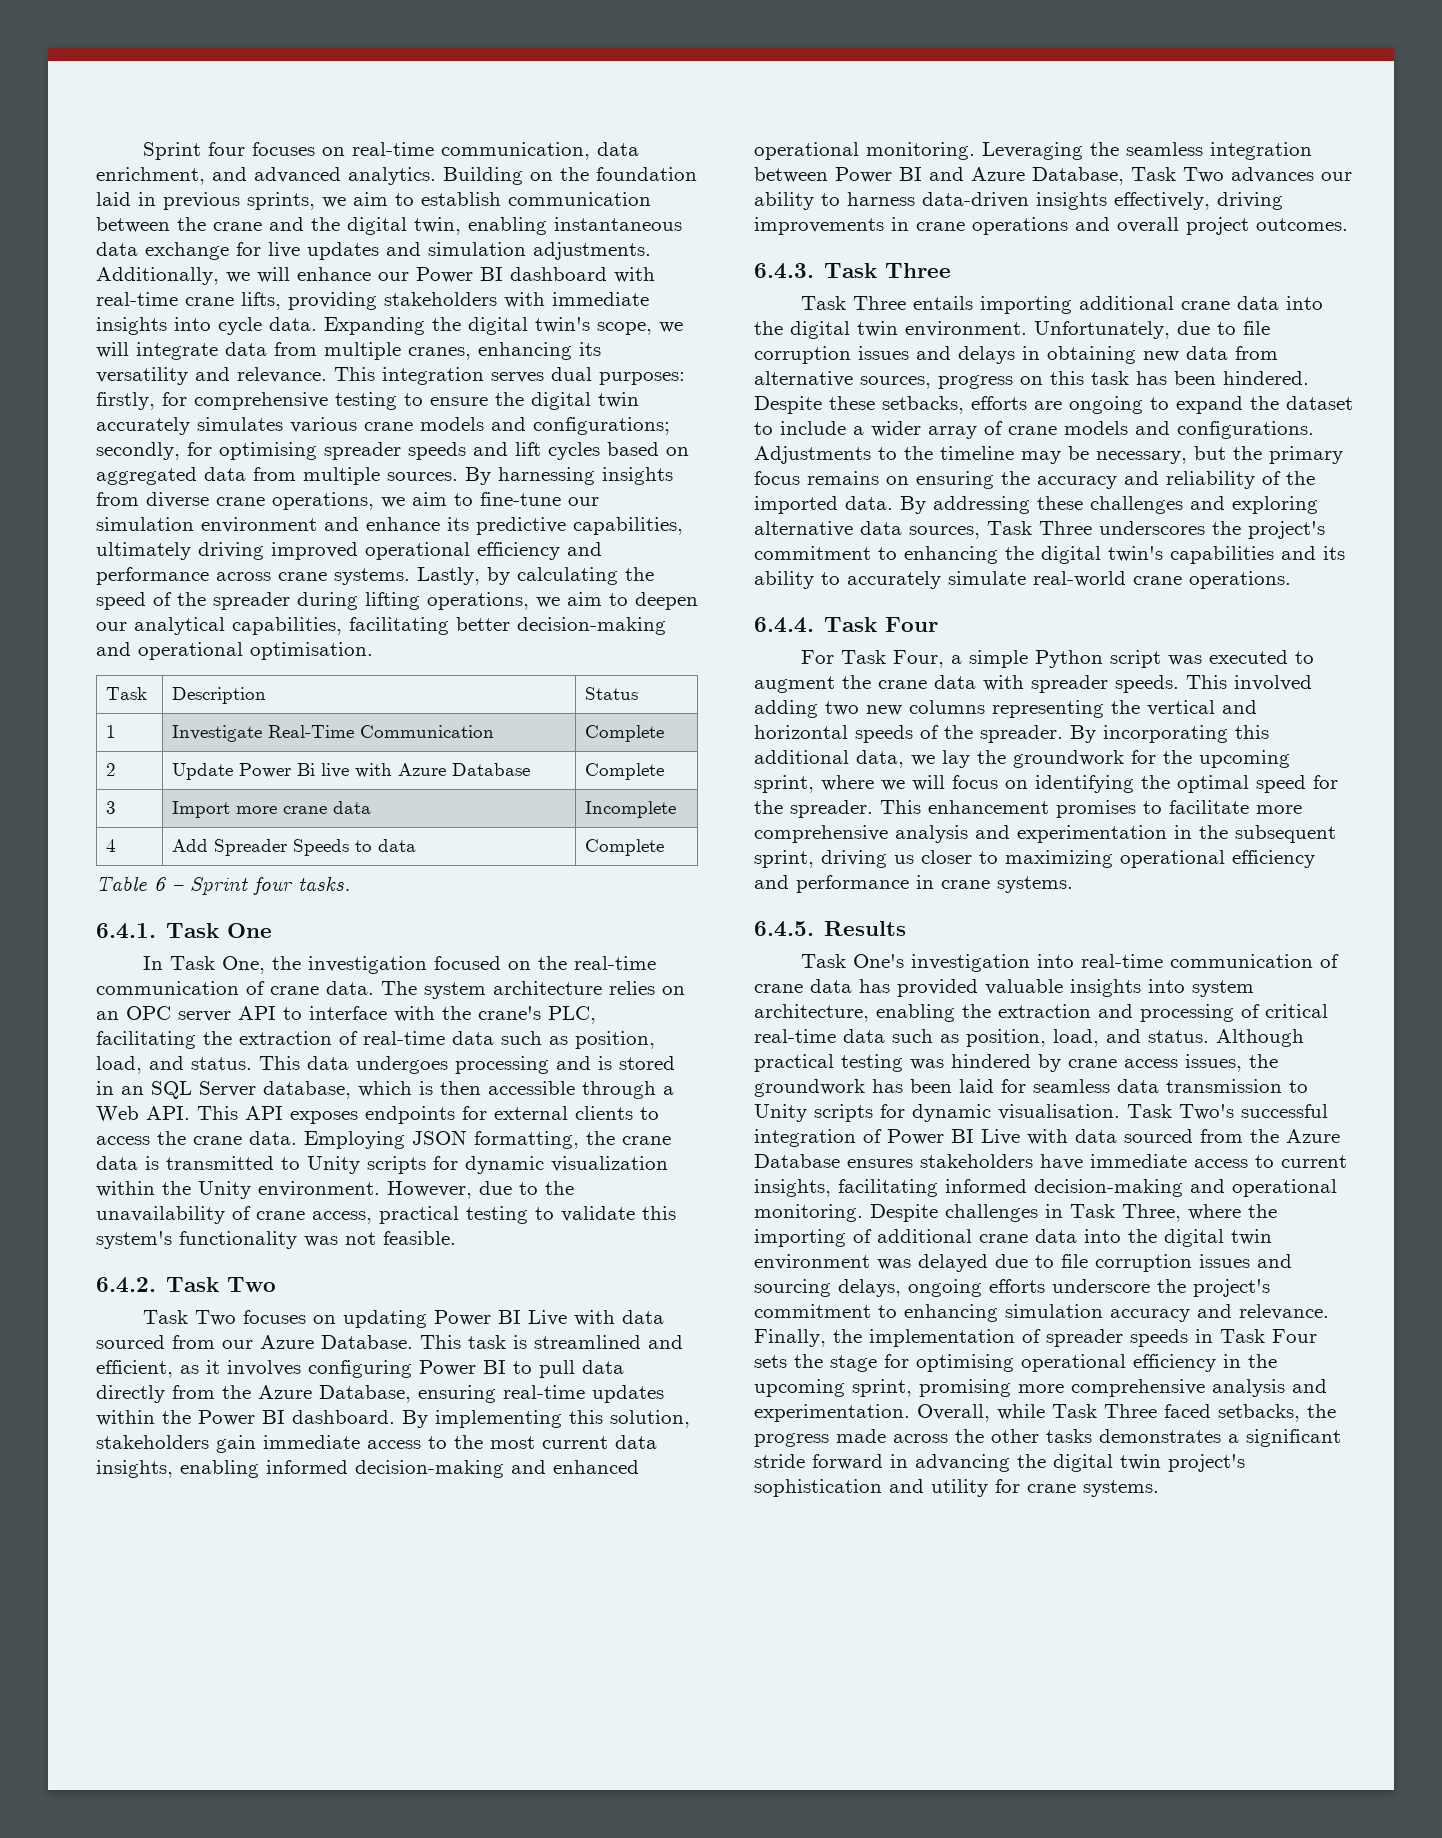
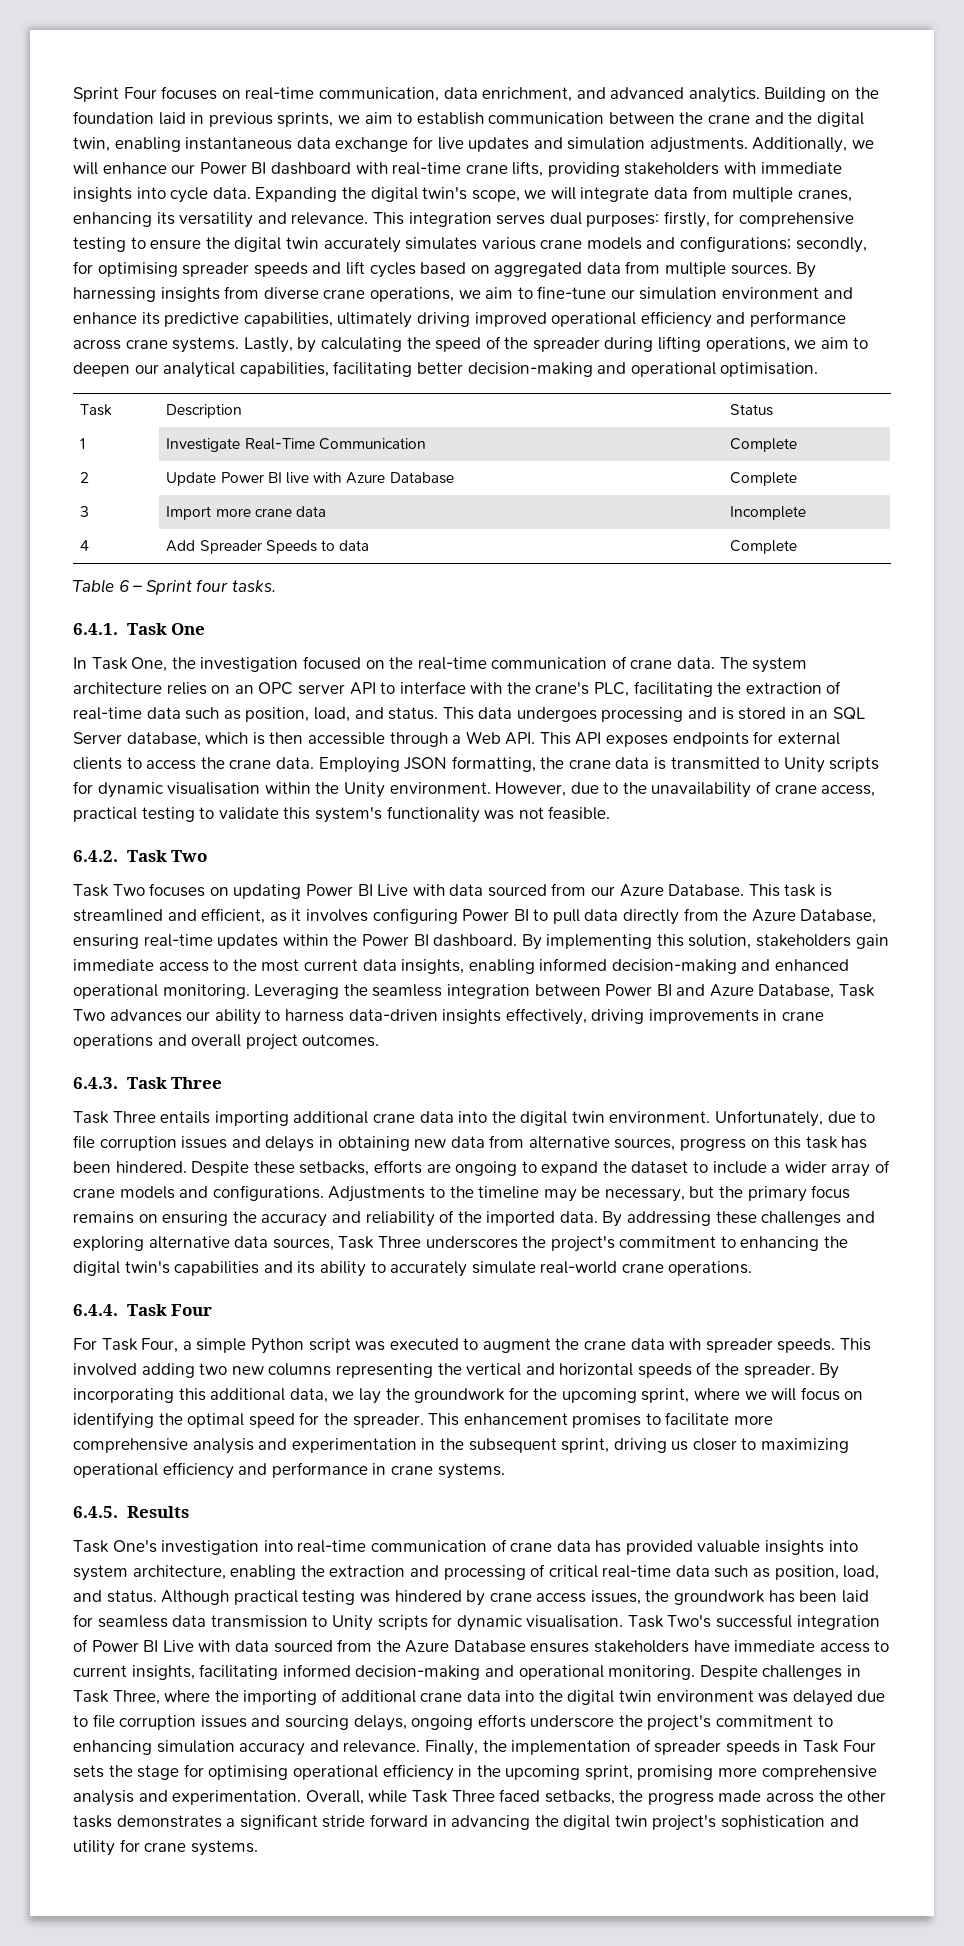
- Sprint four focuses on real-time communication, data enrichment, and advanced analytics.
+ Sprint Four focuses on real-time communication, data enrichment, and advanced analytics.
- 2 | Update Power Bi live with Azure Database | Complete
+ 2 | Update Power BI live with Azure Database | Complete
- Employing JSON formatting, the crane data is transmitted to Unity scripts for dynamic visualization within the Unity environment.
+ Employing JSON formatting, the crane data is transmitted to Unity scripts for dynamic visualisation within the Unity environment.

